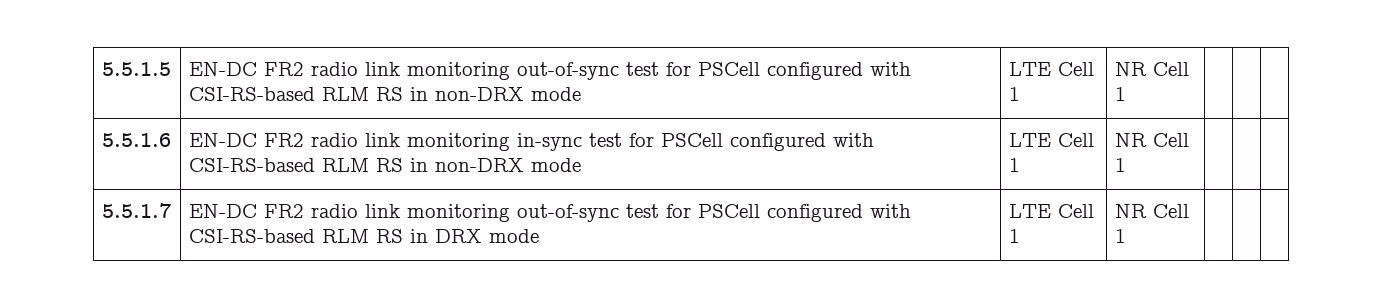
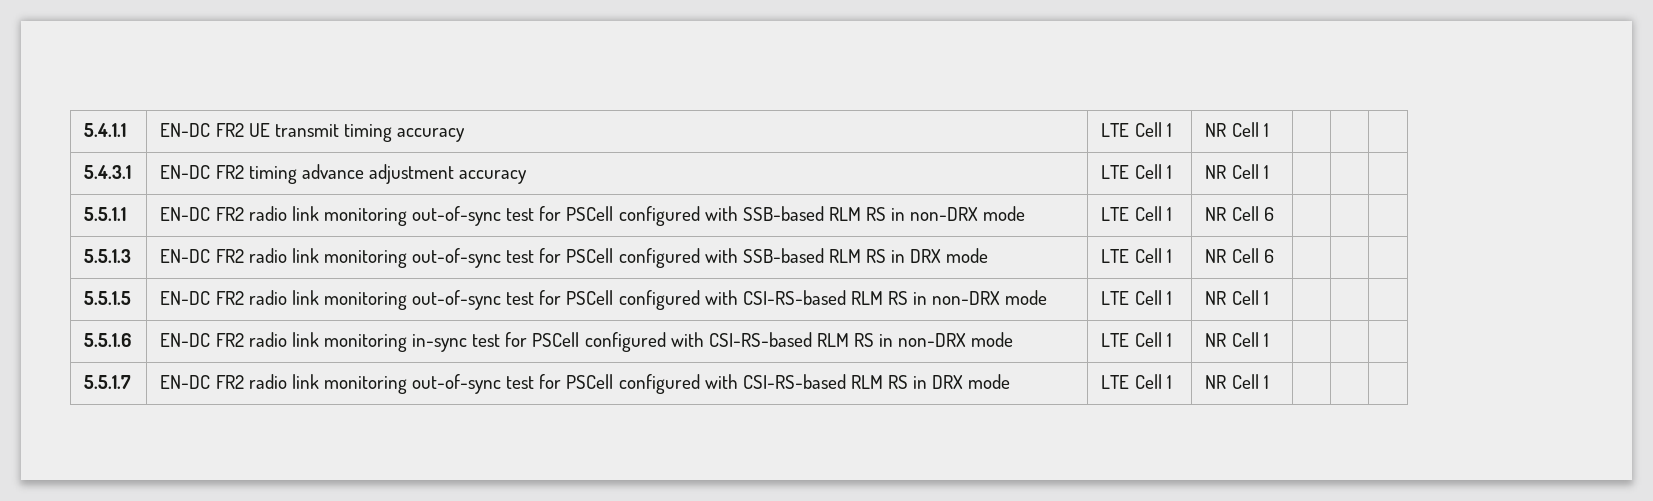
+ 5.4.1.1 | EN-DC FR2 UE transmit timing accuracy | LTE Cell 1 | NR Cell 1 | | |
+ 5.4.3.1 | EN-DC FR2 timing advance adjustment accuracy | LTE Cell 1 | NR Cell 1 | | |
+ 5.5.1.1 | EN-DC FR2 radio link monitoring out-of-sync test for PSCell configured with SSB-based RLM RS in non-DRX mode | LTE Cell 1 | NR Cell 6 | | |
+ 5.5.1.3 | EN-DC FR2 radio link monitoring out-of-sync test for PSCell configured with SSB-based RLM RS in DRX mode | LTE Cell 1 | NR Cell 6 | | |

